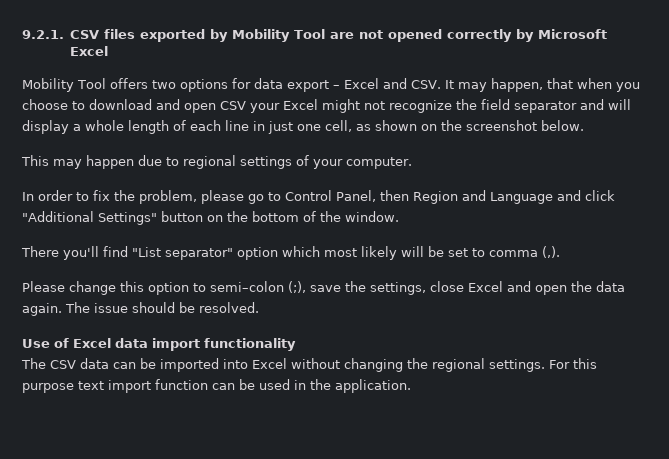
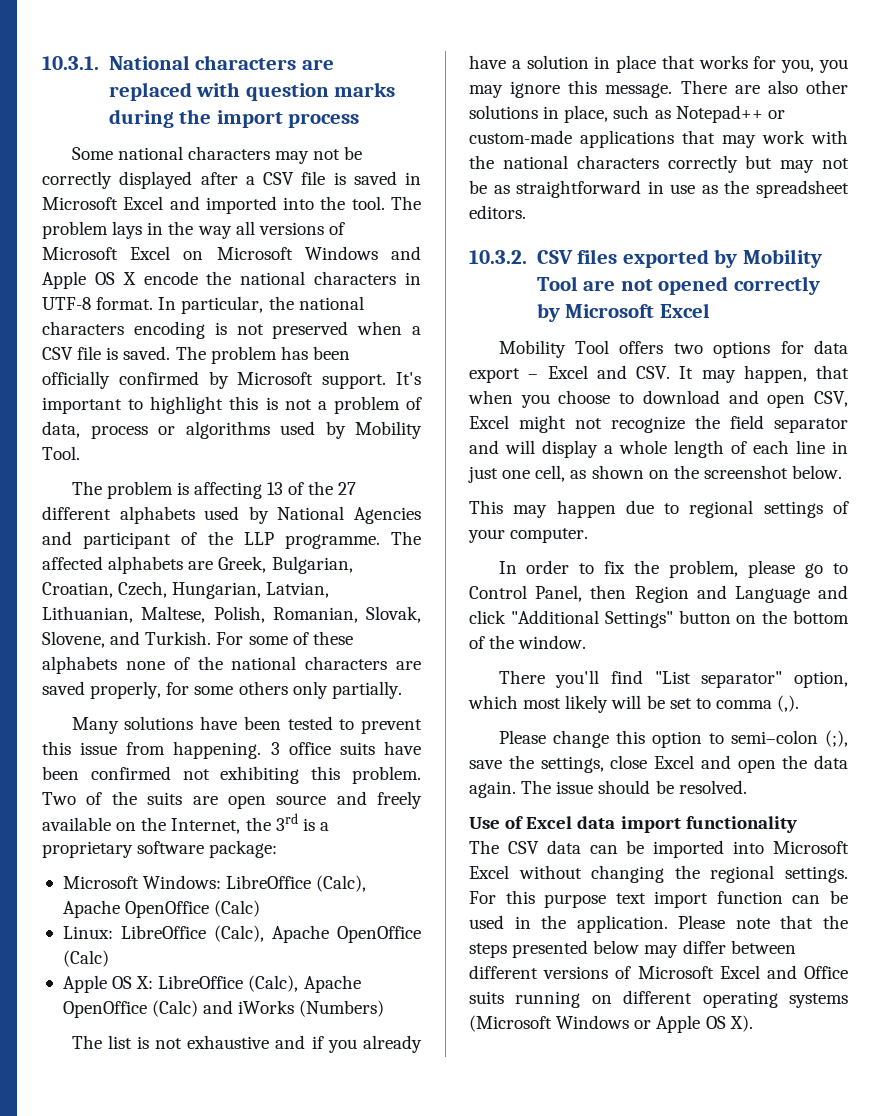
- 9.2.1. CSV files exported by Mobility Tool are not opened correctly by Microsoft Excel
+ 10.3.1. National characters are replaced with question marks during the import process
+ Some national characters may not be correctly displayed after a CSV file is saved in Microsoft Excel and imported into the tool. The problem lays in the way all versions of Microsoft Excel on Microsoft Windows and Apple OS X encode the national characters in UTF-8 format. In particular, the national characters encoding is not preserved when a CSV file is saved. The problem has been officially confirmed by Microsoft support. It's important to highlight this is not a problem of data, process or algorithms used by Mobility Tool.
+ The problem is affecting 13 of the 27 different alphabets used by National Agencies and participant of the LLP programme. The affected alphabets are Greek, Bulgarian, Croatian, Czech, Hungarian, Latvian, Lithuanian, Maltese, Polish, Romanian, Slovak, Slovene, and Turkish. For some of these alphabets none of the national characters are saved properly, for some others only partially.
+ Many solutions have been tested to prevent this issue from happening. 3 office suits have been confirmed not exhibiting this problem. Two of the suits are open source and freely available on the Internet, the 3rd is a proprietary software package:
+ Microsoft Windows: LibreOffice (Calc), Apache OpenOffice (Calc)
+ Linux: LibreOffice (Calc), Apache OpenOffice (Calc)
+ Apple OS X: LibreOffice (Calc), Apache OpenOffice (Calc) and iWorks (Numbers)
+ The list is not exhaustive and if you already have a solution in place that works for you, you may ignore this message. There are also other solutions in place, such as Notepad++ or custom-made applications that may work with the national characters correctly but may not be as straightforward in use as the spreadsheet editors.
+ 10.3.2. CSV files exported by Mobility Tool are not opened correctly by Microsoft Excel
- Mobility Tool offers two options for data export – Excel and CSV. It may happen, that when you choose to download and open CSV your Excel might not recognize the field separator and will display a whole length of each line in just one cell, as shown on the screenshot below.
+ Mobility Tool offers two options for data export – Excel and CSV. It may happen, that when you choose to download and open CSV, Excel might not recognize the field separator and will display a whole length of each line in just one cell, as shown on the screenshot below.
- There you'll find "List separator" option which most likely will be set to comma (,).
+ There you'll find "List separator" option, which most likely will be set to comma (,).
- The CSV data can be imported into Excel without changing the regional settings.
+ The CSV data can be imported into Microsoft Excel without changing the regional settings.
+ Please note that the steps presented below may differ between different versions of Microsoft Excel and Office suits running on different operating systems (Microsoft Windows or Apple OS X).

